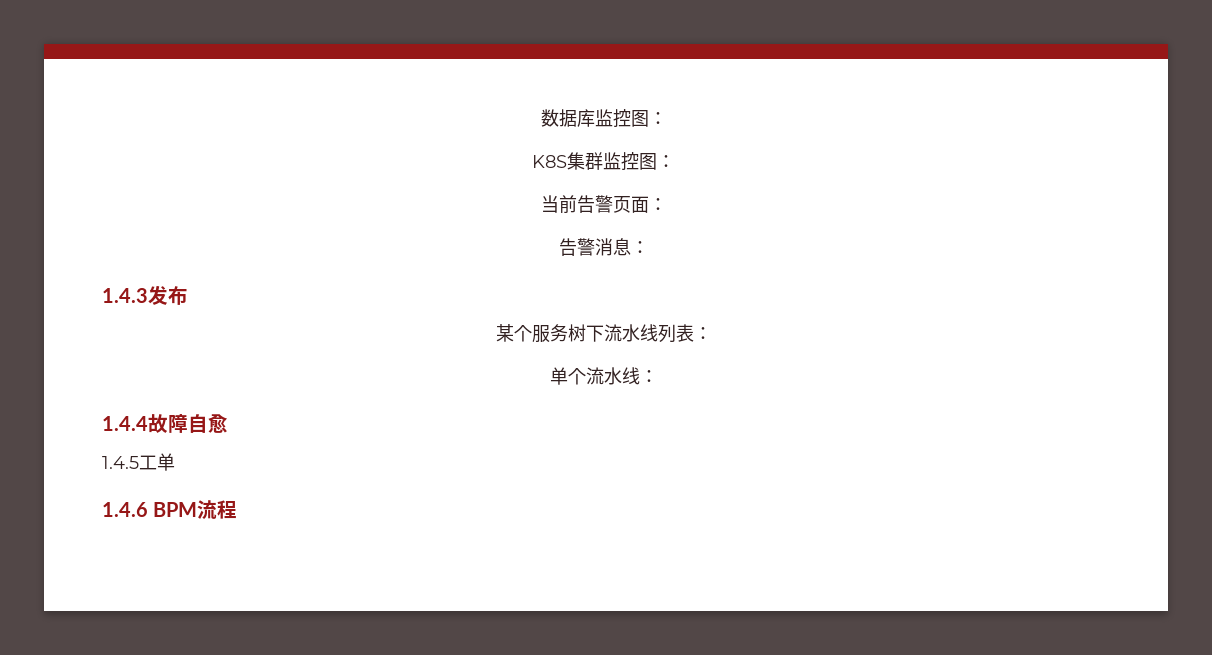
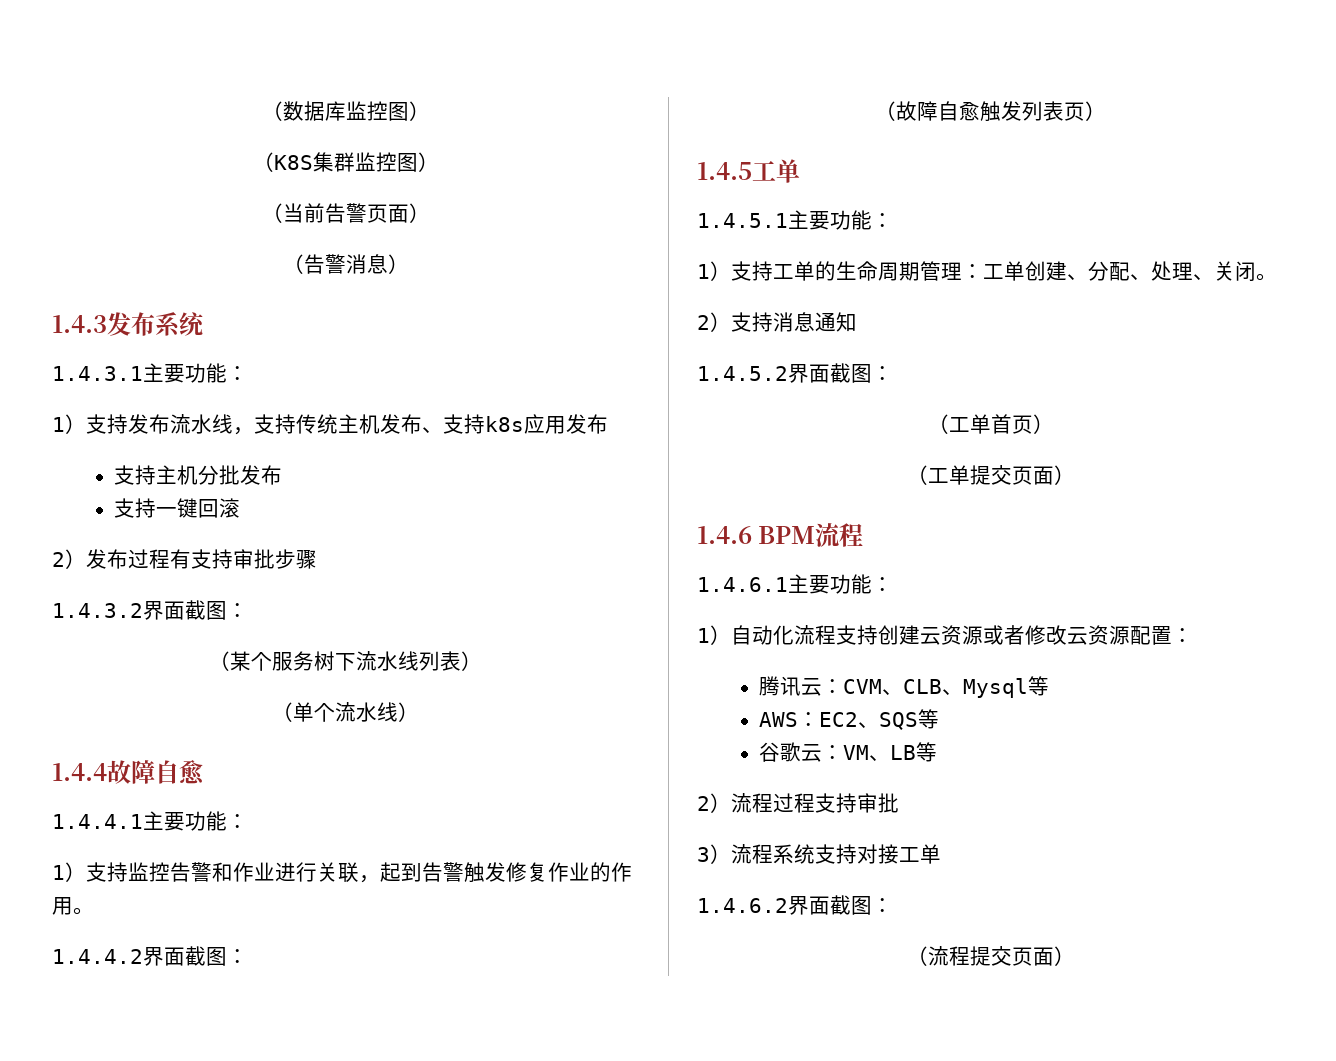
- 数据库监控图：
- K8S集群监控图：
- 当前告警页面：
- 告警消息：
+ （数据库监控图）
+ （K8S集群监控图）
+ （当前告警页面）
+ （告警消息）
- 1.4.3发布
- 某个服务树下流水线列表：
- 单个流水线：
+ 1.4.3发布系统
+ 1.4.3.1主要功能：
+ 1）支持发布流水线，支持传统主机发布、支持k8s应用发布
+ 支持主机分批发布
+ 支持一键回滚
+ 2）发布过程有支持审批步骤
+ 1.4.3.2界面截图：
+ （某个服务树下流水线列表）
+ （单个流水线）
+ 1.4.4.1主要功能：
+ 1）支持监控告警和作业进行关联，起到告警触发修复作业的作用。
+ 1.4.4.2界面截图：
+ （故障自愈触发列表页）
  1.4.5工单
+ 1.4.5.1主要功能：
+ 1）支持工单的生命周期管理：工单创建、分配、处理、关闭。
+ 2）支持消息通知
+ 1.4.5.2界面截图：
+ （工单首页）
+ （工单提交页面）
  1.4.6 BPM流程
+ 1.4.6.1主要功能：
+ 1）自动化流程支持创建云资源或者修改云资源配置：
+ 腾讯云：CVM、CLB、Mysql等
+ AWS：EC2、SQS等
+ 谷歌云：VM、LB等
+ 2）流程过程支持审批
+ 3）流程系统支持对接工单
+ 1.4.6.2界面截图：
+ （流程提交页面）

